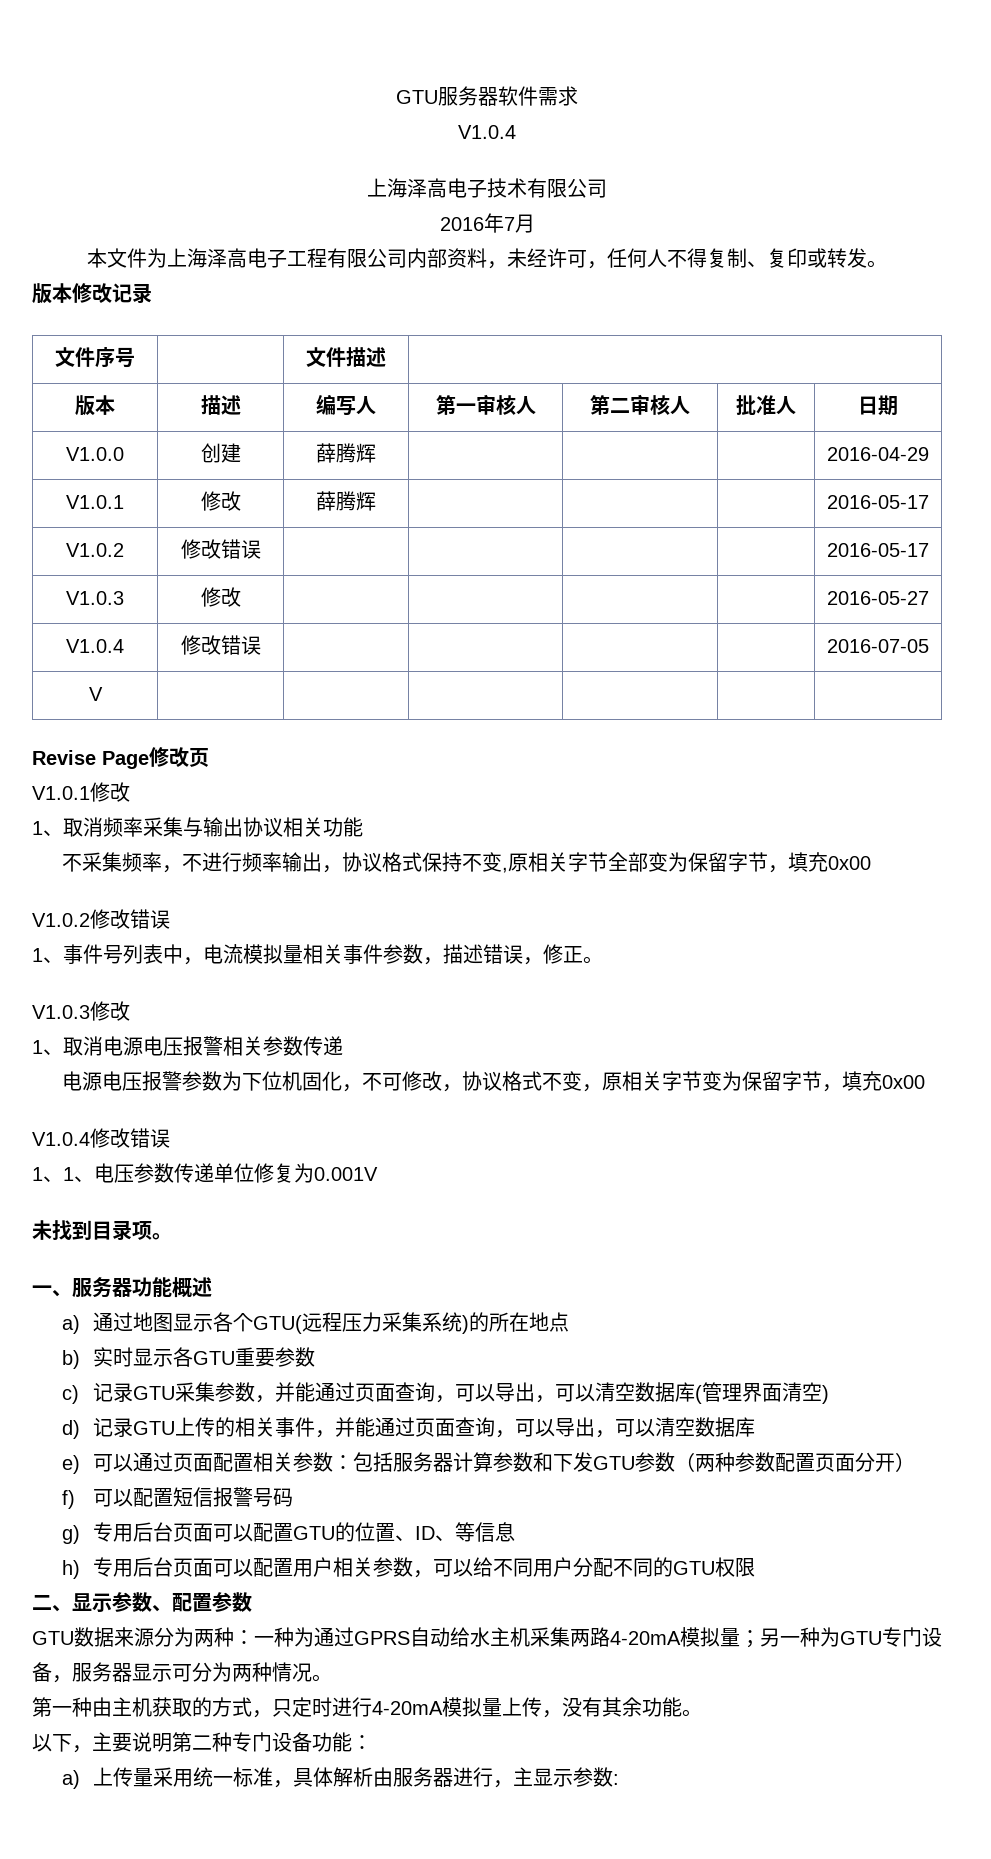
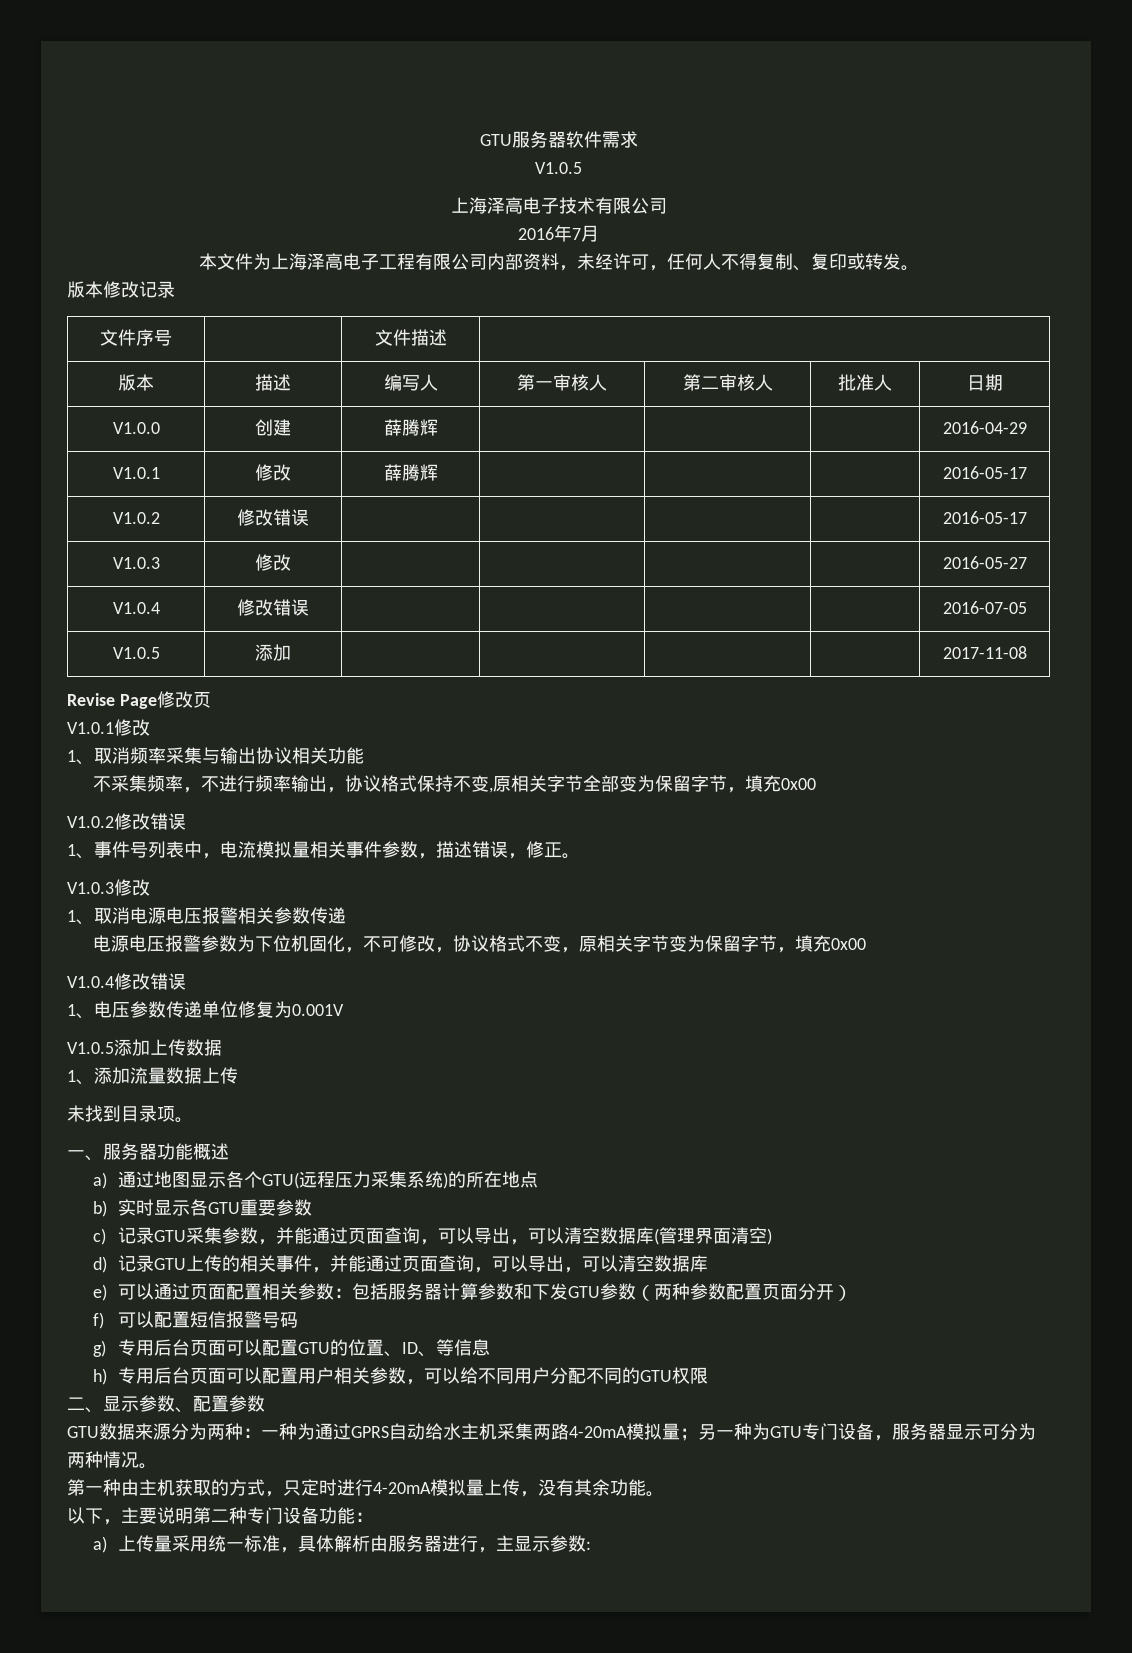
  GTU服务器软件需求
- V1.0.4
+ V1.0.5
- V | | | | | |
+ V1.0.5 | 添加 | | | | | 2017-11-08
- 1、1、电压参数传递单位修复为0.001V
+ 1、电压参数传递单位修复为0.001V
+ V1.0.5添加上传数据
+ 1、添加流量数据上传

